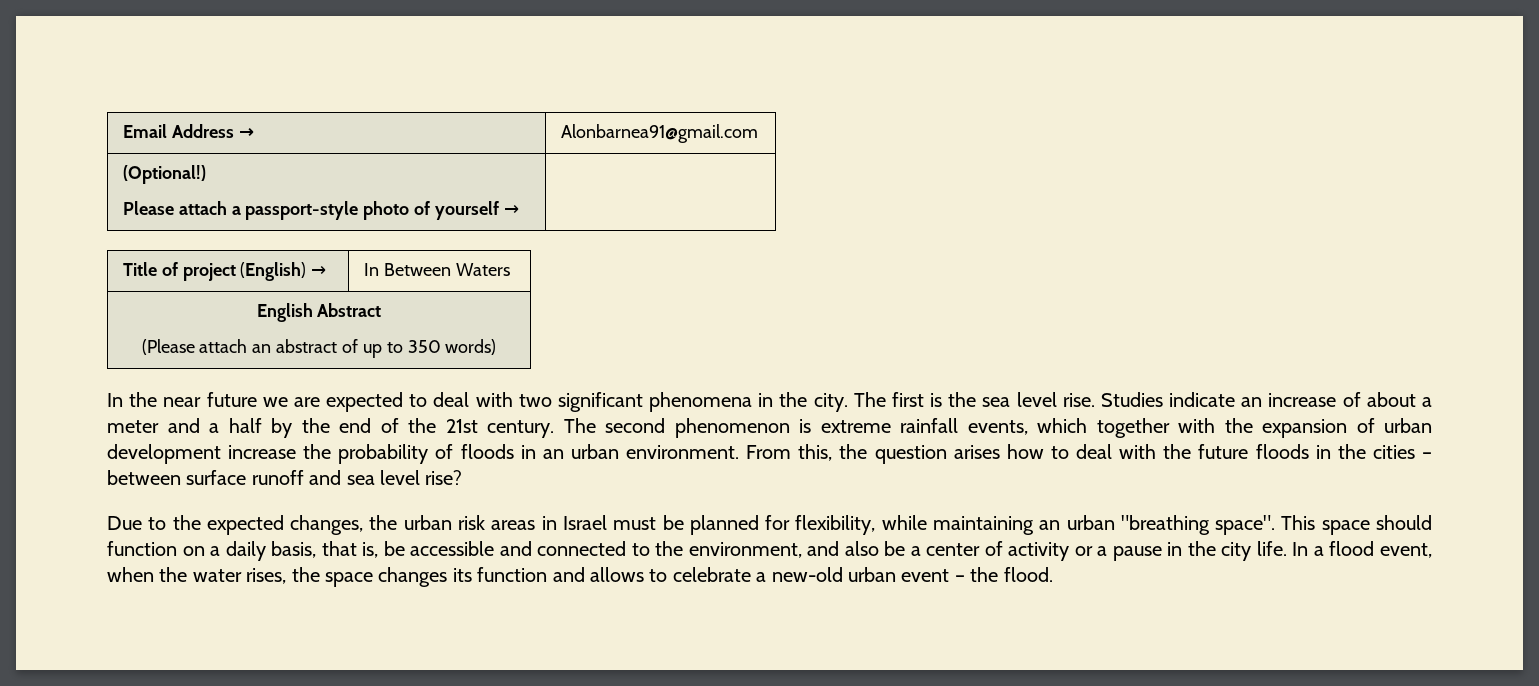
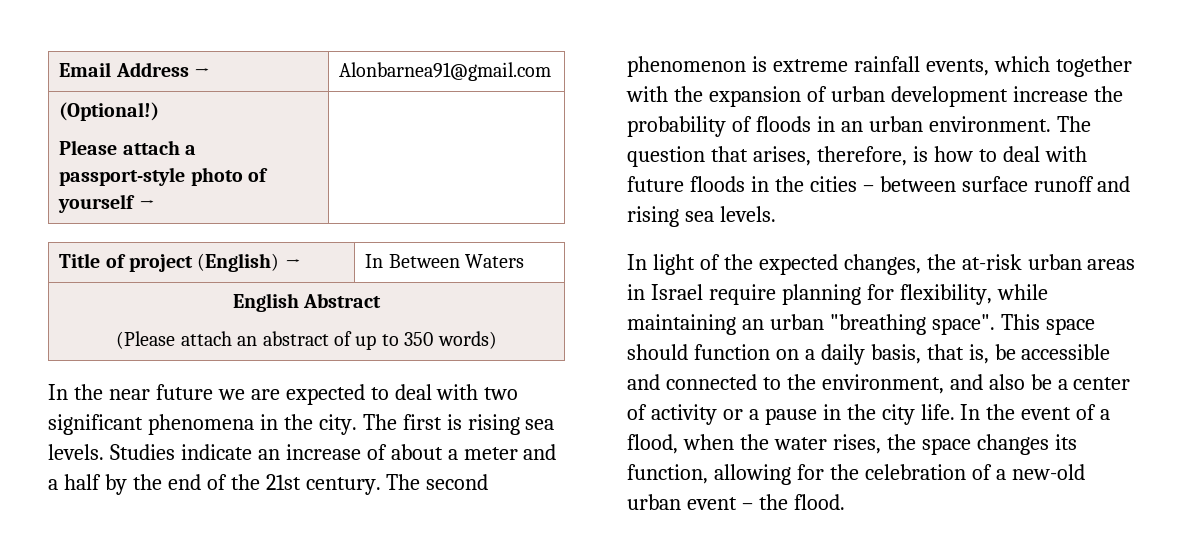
- The first is the sea level rise.
+ The first is rising sea levels.
- From this, the question arises how to deal with the future floods in the cities – between surface runoff and sea level rise?
- Due to the expected changes, the urban risk areas in Israel must be planned for flexibility, while maintaining an urban "breathing space".
+ The question that arises, therefore, is how to deal with future floods in the cities – between surface runoff and rising sea levels.
+ In light of the expected changes, the at-risk urban areas in Israel require planning for flexibility, while maintaining an urban "breathing space".
- In a flood event, when the water rises, the space changes its function and allows to celebrate a new-old urban event – the flood.
+ In the event of a flood, when the water rises, the space changes its function, allowing for the celebration of a new-old urban event – the flood.

